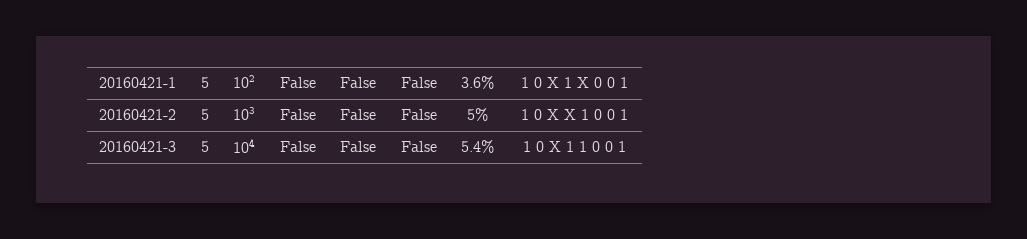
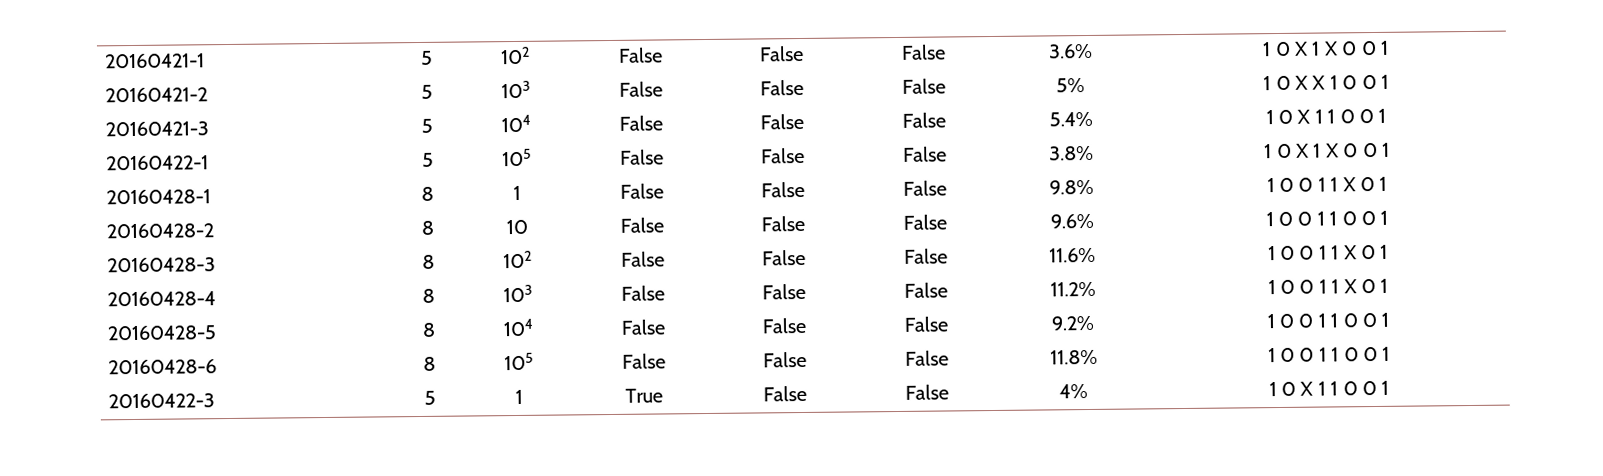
+ 20160422-1 | 5 | 105 | False | False | False | 3.8% | 1 0 X 1 X 0 0 1
+ 20160428-1 | 8 | 1 | False | False | False | 9.8% | 1 0 0 1 1 X 0 1
+ 20160428-2 | 8 | 10 | False | False | False | 9.6% | 1 0 0 1 1 0 0 1
+ 20160428-3 | 8 | 102 | False | False | False | 11.6% | 1 0 0 1 1 X 0 1
+ 20160428-4 | 8 | 103 | False | False | False | 11.2% | 1 0 0 1 1 X 0 1
+ 20160428-5 | 8 | 104 | False | False | False | 9.2% | 1 0 0 1 1 0 0 1
+ 20160428-6 | 8 | 105 | False | False | False | 11.8% | 1 0 0 1 1 0 0 1
+ 20160422-3 | 5 | 1 | True | False | False | 4% | 1 0 X 1 1 0 0 1

